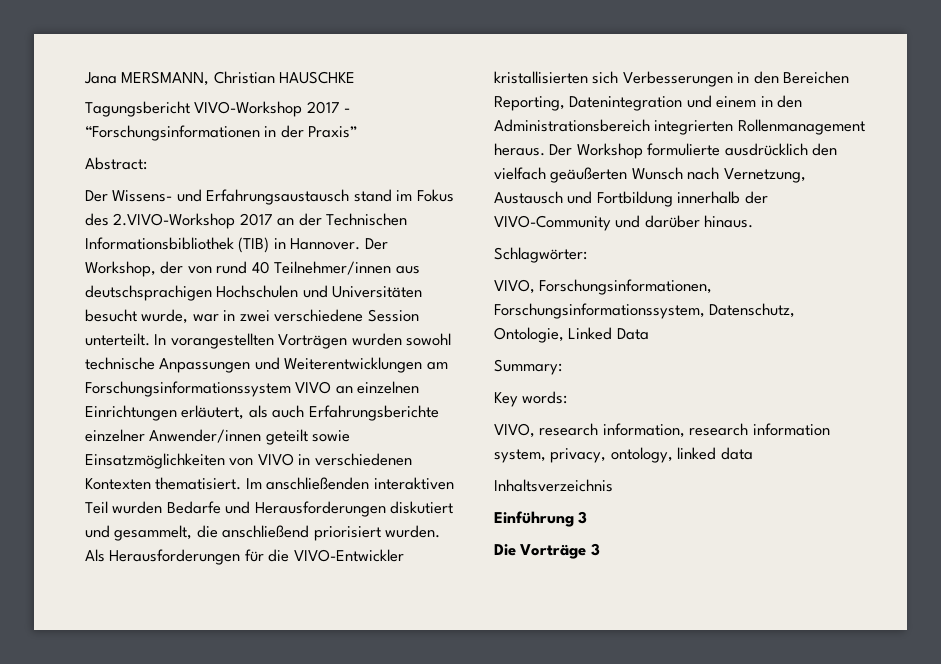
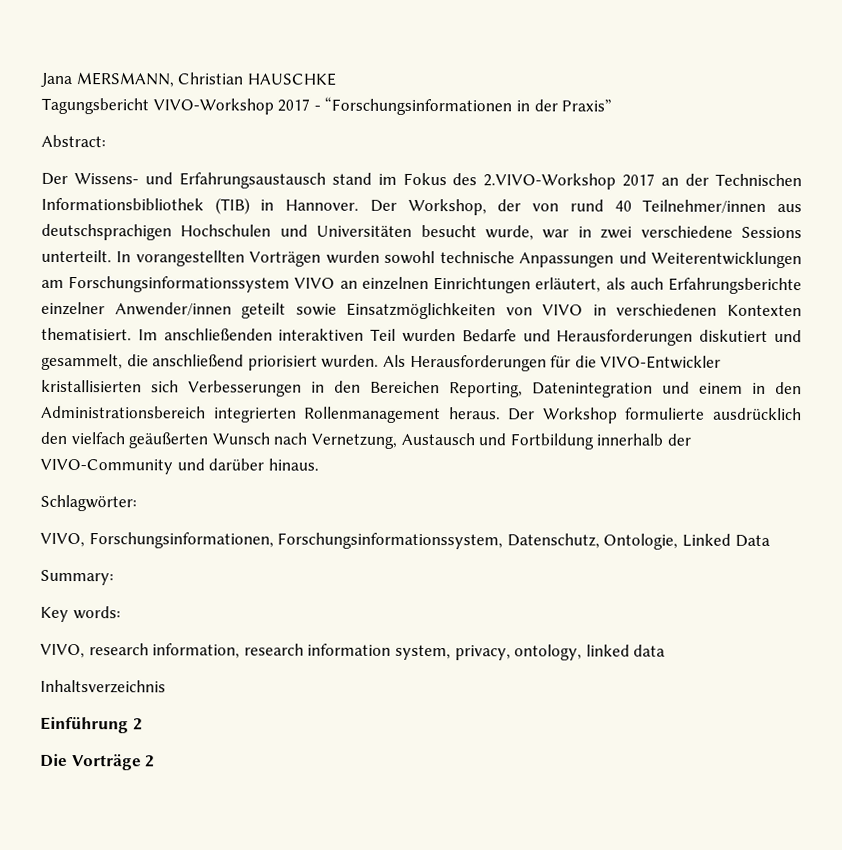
- Der Workshop, der von rund 40 Teilnehmer/innen aus deutschsprachigen Hochschulen und Universitäten besucht wurde, war in zwei verschiedene Session unterteilt.
+ Der Workshop, der von rund 40 Teilnehmer/innen aus deutschsprachigen Hochschulen und Universitäten besucht wurde, war in zwei verschiedene Sessions unterteilt.
- Einführung 3
+ Einführung 2
- Die Vorträge 3
+ Die Vorträge 2

